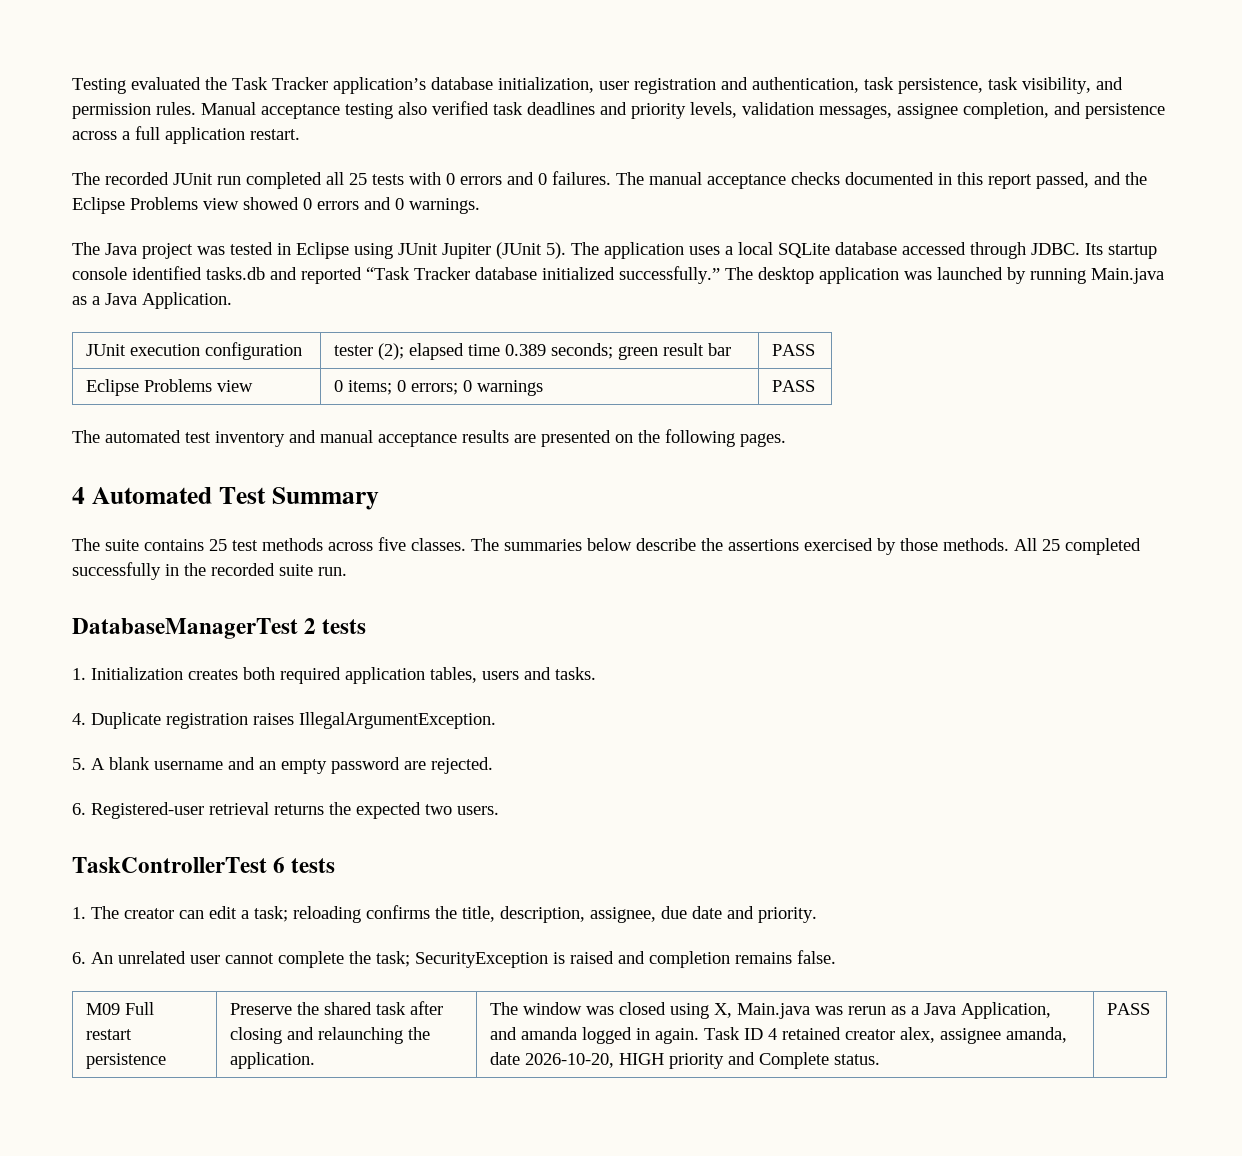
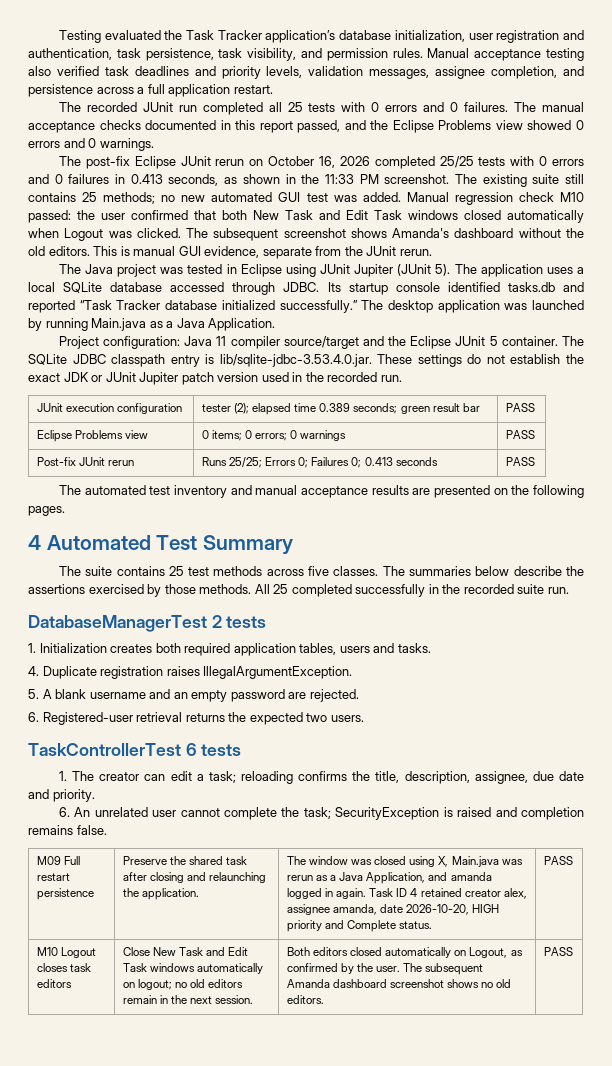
+ The post-fix Eclipse JUnit rerun on October 16, 2026 completed 25/25 tests with 0 errors and 0 failures in 0.413 seconds, as shown in the 11:33 PM screenshot. The existing suite still contains 25 methods; no new automated GUI test was added. Manual regression check M10 passed: the user confirmed that both New Task and Edit Task windows closed automatically when Logout was clicked. The subsequent screenshot shows Amanda's dashboard without the old editors. This is manual GUI evidence, separate from the JUnit rerun.
+ Project configuration: Java 11 compiler source/target and the Eclipse JUnit 5 container. The SQLite JDBC classpath entry is lib/sqlite-jdbc-3.53.4.0.jar. These settings do not establish the exact JDK or JUnit Jupiter patch version used in the recorded run.
+ Post-fix JUnit rerun | Runs 25/25; Errors 0; Failures 0; 0.413 seconds | PASS
+ M10 Logout closes task editors | Close New Task and Edit Task windows automatically on logout; no old editors remain in the next session. | Both editors closed automatically on Logout, as confirmed by the user. The subsequent Amanda dashboard screenshot shows no old editors. | PASS

